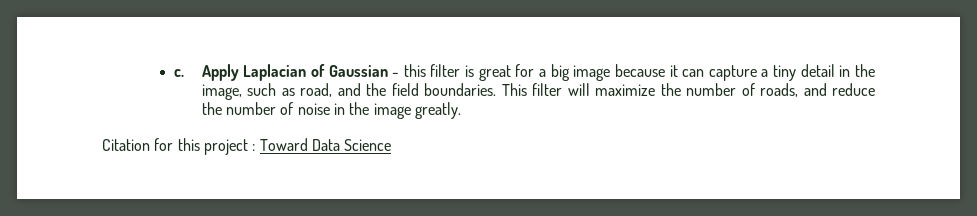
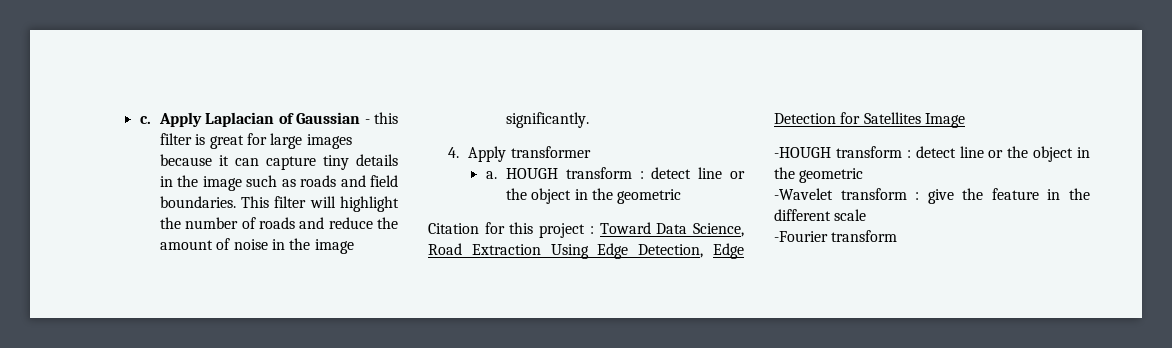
- Apply Laplacian of Gaussian - this filter is great for a big image because it can capture a tiny detail in the image, such as road, and the field boundaries.
+ Apply Laplacian of Gaussian - this filter is great for large images because it can capture tiny details in the image such as roads and field boundaries.
- This filter will maximize the number of roads, and reduce the number of noise in the image greatly.
+ This filter will highlight the number of roads and reduce the amount of noise in the image significantly.
+ 4. Apply transformer
+ a. HOUGH transform : detect line or the object in the geometric
- Citation for this project : Toward Data Science
+ Citation for this project : Toward Data Science, Road Extraction Using Edge Detection, Edge Detection for Satellites Image
+ -HOUGH transform : detect line or the object in the geometric
+ -Wavelet transform : give the feature in the different scale
+ -Fourier transform

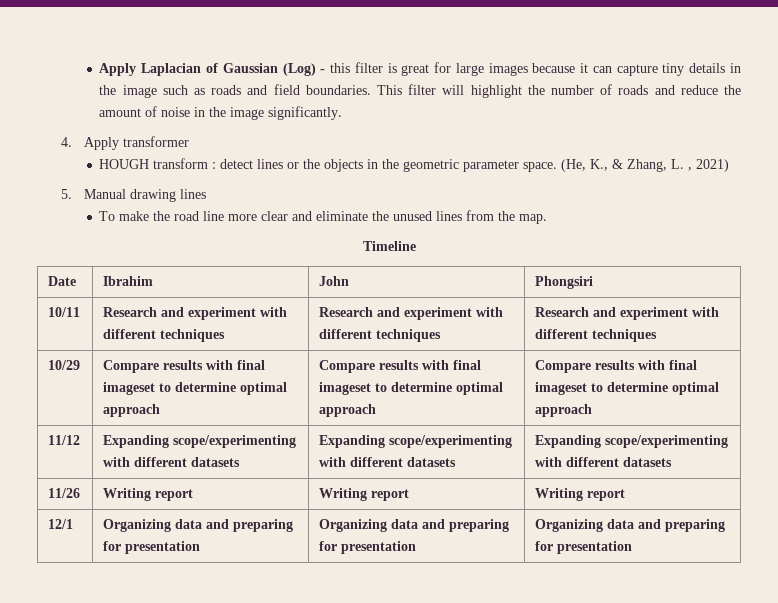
- c. Apply Laplacian of Gaussian - this filter is great for large images because it can capture tiny details in the image such as roads and field boundaries.
+ Apply Laplacian of Gaussian (Log) - this filter is great for large images because it can capture tiny details in the image such as roads and field boundaries.
- a. HOUGH transform : detect line or the object in the geometric
- Citation for this project : Toward Data Science, Road Extraction Using Edge Detection, Edge Detection for Satellites Image
- -HOUGH transform : detect line or the object in the geometric
- -Wavelet transform : give the feature in the different scale
- -Fourier transform
+ HOUGH transform : detect lines or the objects in the geometric parameter space. (He, K., & Zhang, L. , 2021)
+ 5. Manual drawing lines
+ To make the road line more clear and eliminate the unused lines from the map.
+ Timeline
+ Date | Ibrahim | John | Phongsiri
+ 10/11 | Research and experiment with different techniques | Research and experiment with different techniques | Research and experiment with different techniques
+ 10/29 | Compare results with final imageset to determine optimal approach | Compare results with final imageset to determine optimal approach | Compare results with final imageset to determine optimal approach
+ 11/12 | Expanding scope/experimenting with different datasets | Expanding scope/experimenting with different datasets | Expanding scope/experimenting with different datasets
+ 11/26 | Writing report | Writing report | Writing report
+ 12/1 | Organizing data and preparing for presentation | Organizing data and preparing for presentation | Organizing data and preparing for presentation

